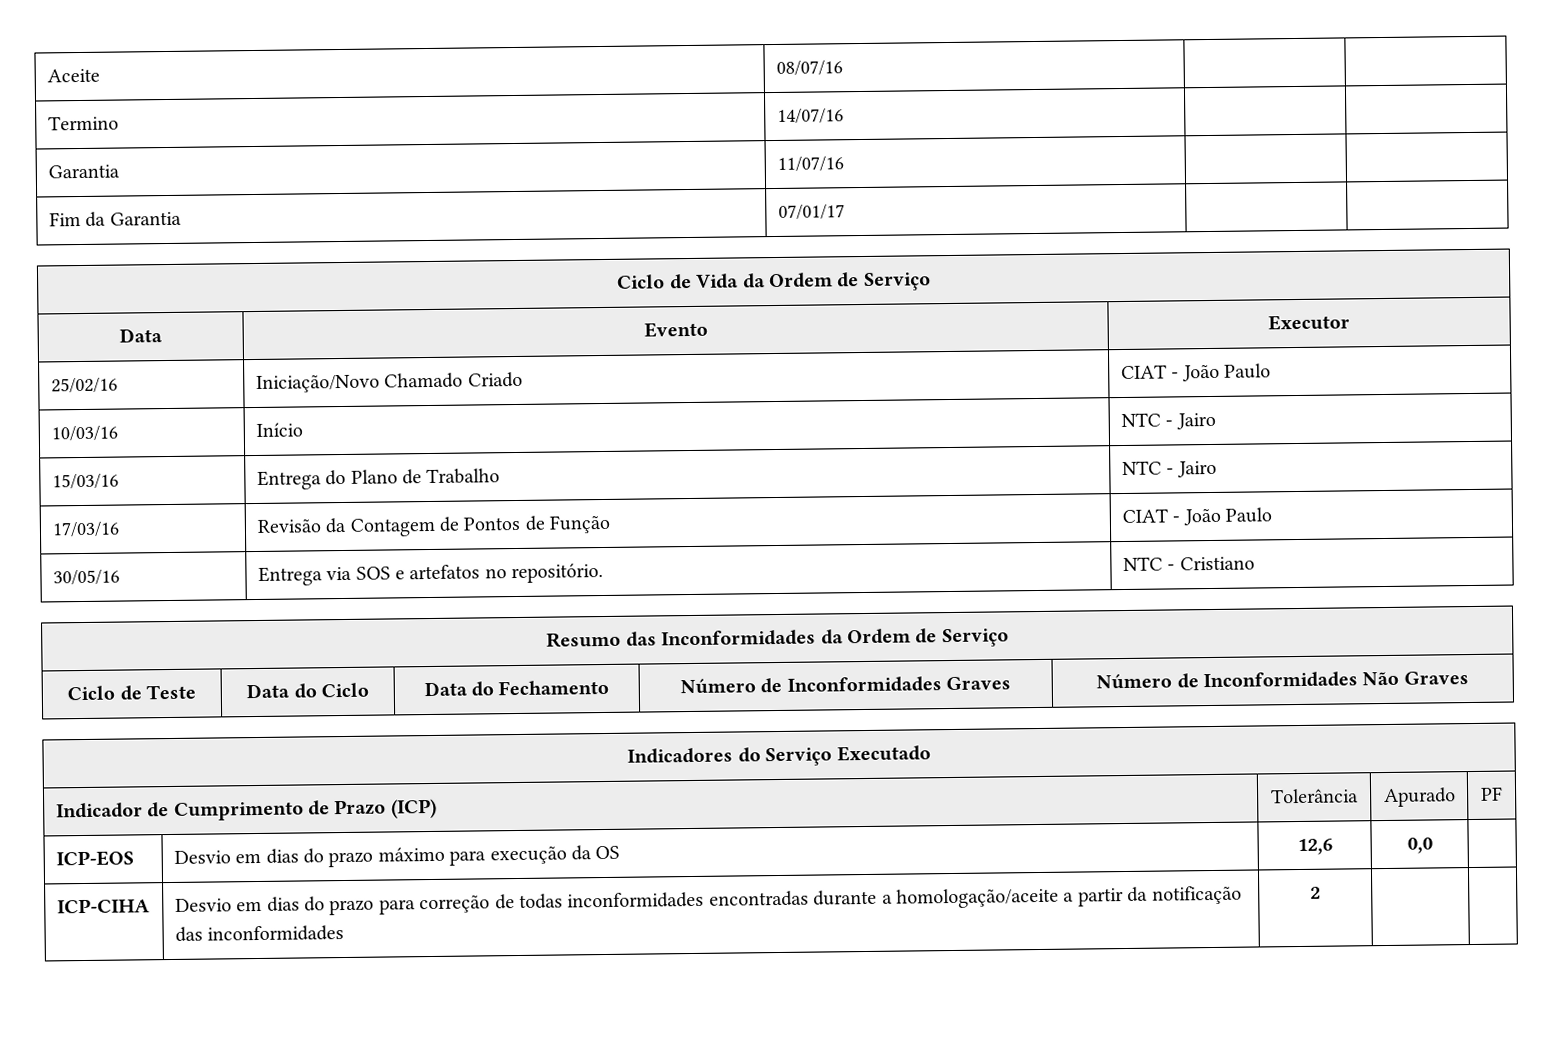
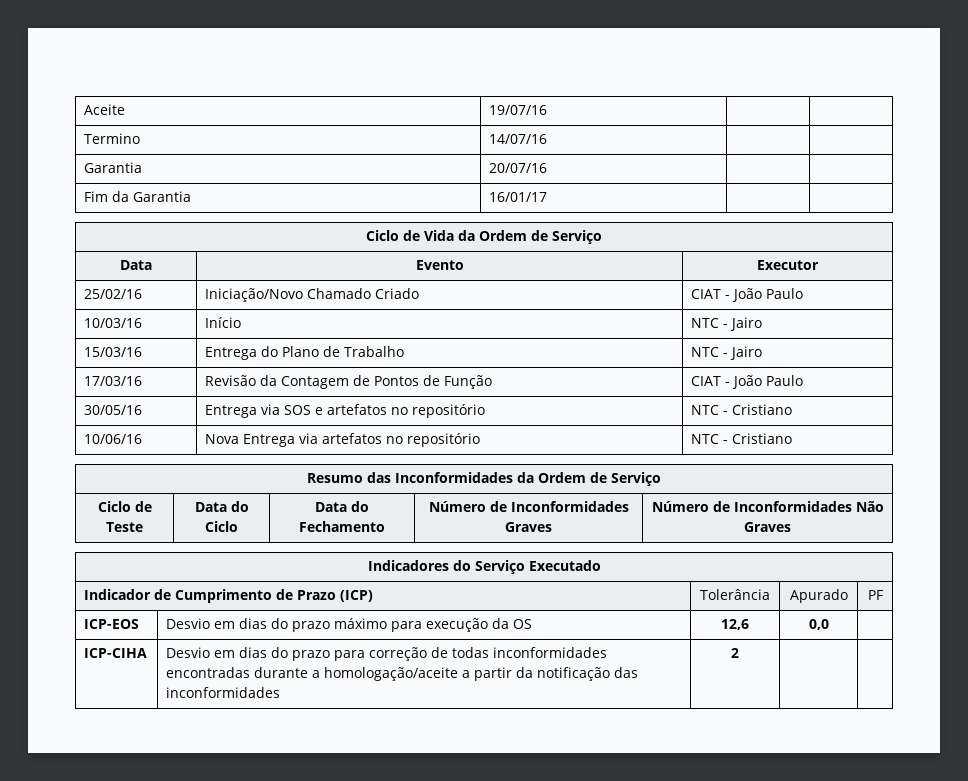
- Aceite | 08/07/16 | |
+ Aceite | 19/07/16 | |
- Garantia | 11/07/16 | |
+ Garantia | 20/07/16 | |
- Fim da Garantia | 07/01/17 | |
+ Fim da Garantia | 16/01/17 | |
- 30/05/16 | Entrega via SOS e artefatos no repositório. | NTC - Cristiano
+ 30/05/16 | Entrega via SOS e artefatos no repositório | NTC - Cristiano
+ 10/06/16 | Nova Entrega via artefatos no repositório | NTC - Cristiano

